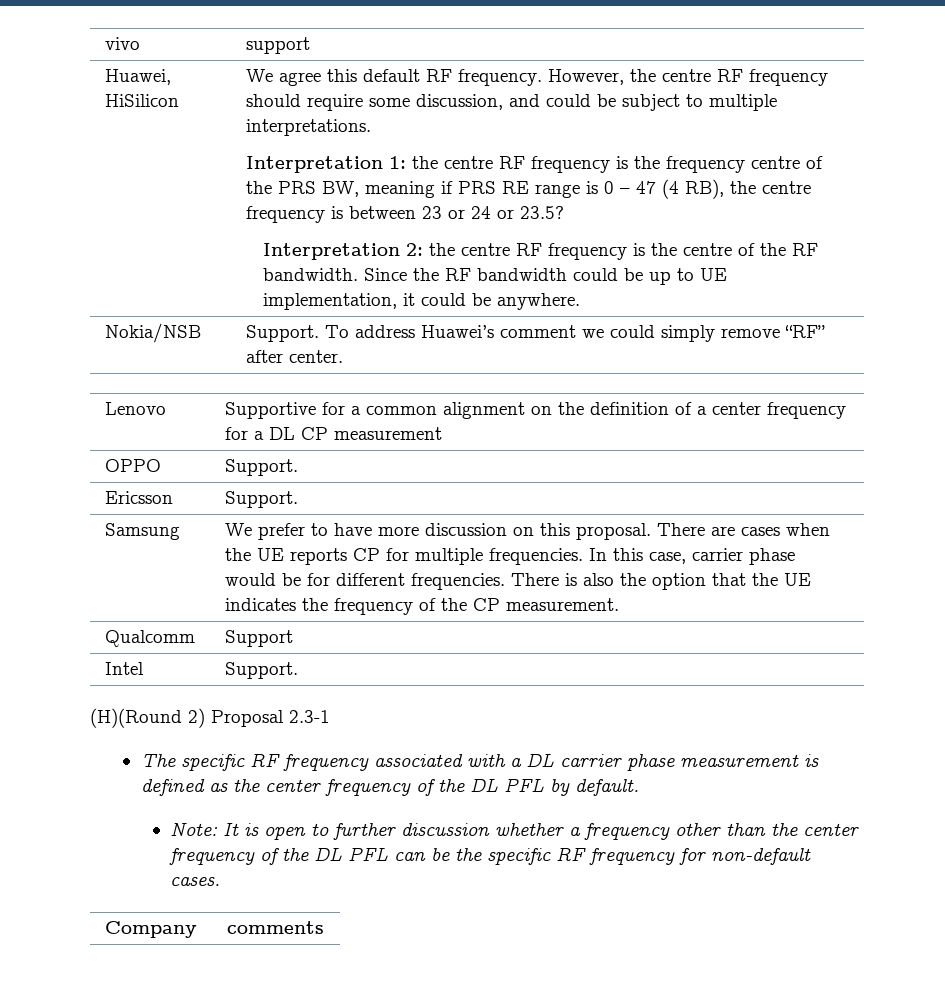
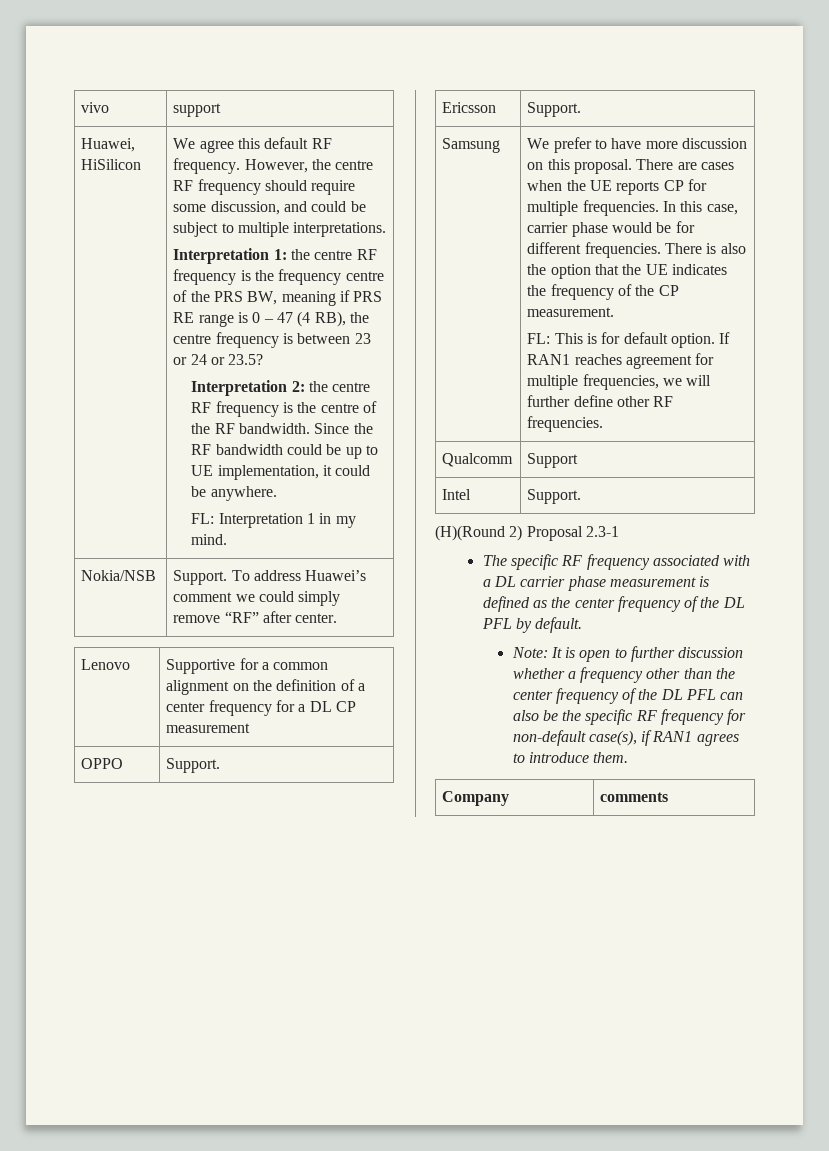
+ FL: Interpretation 1 in my mind.
+ FL: This is for default option. If RAN1 reaches agreement for multiple frequencies, we will further define other RF frequencies.
- Note: It is open to further discussion whether a frequency other than the center frequency of the DL PFL can be the specific RF frequency for non-default cases.
+ Note: It is open to further discussion whether a frequency other than the center frequency of the DL PFL can also be the specific RF frequency for non-default case(s), if RAN1 agrees to introduce them.

